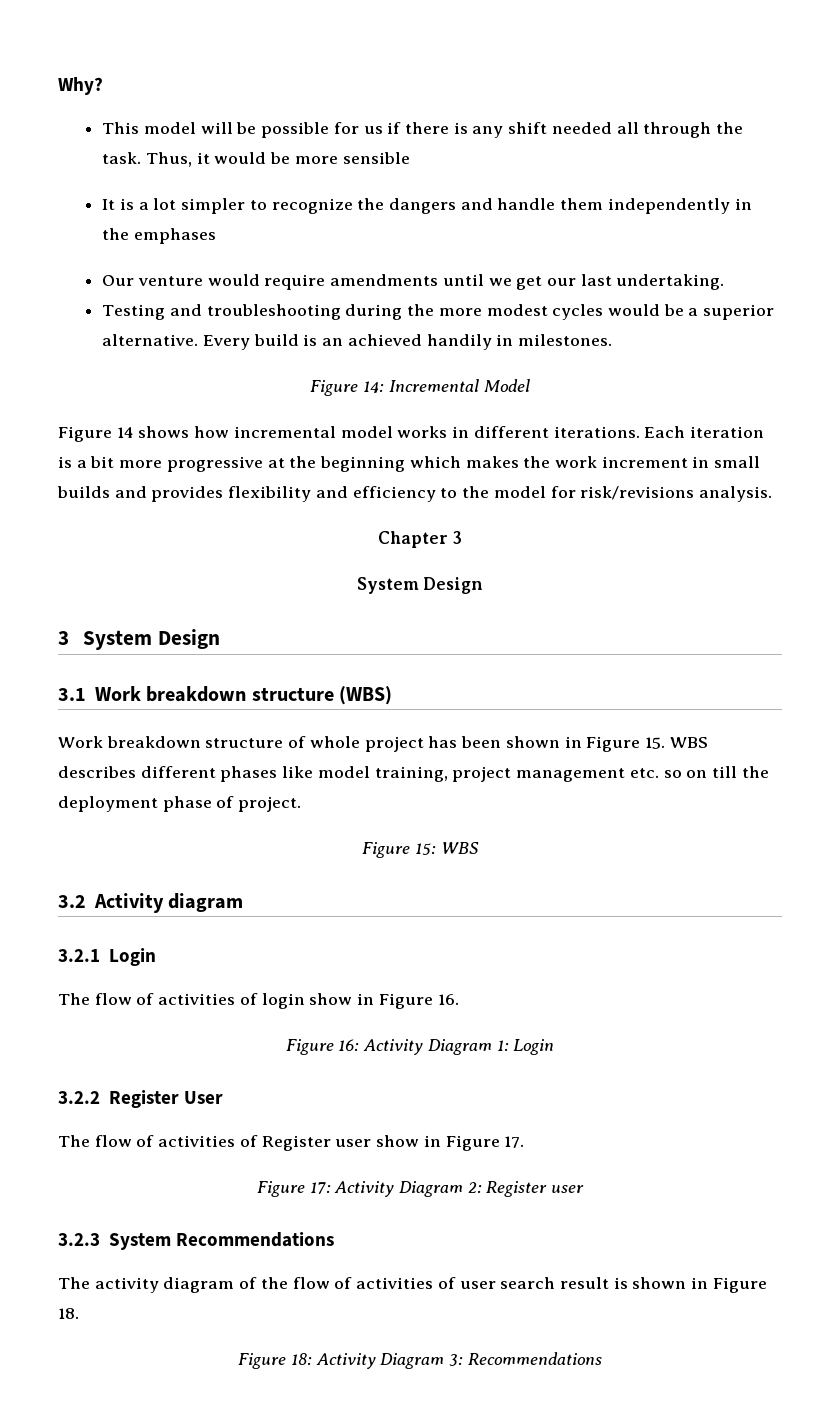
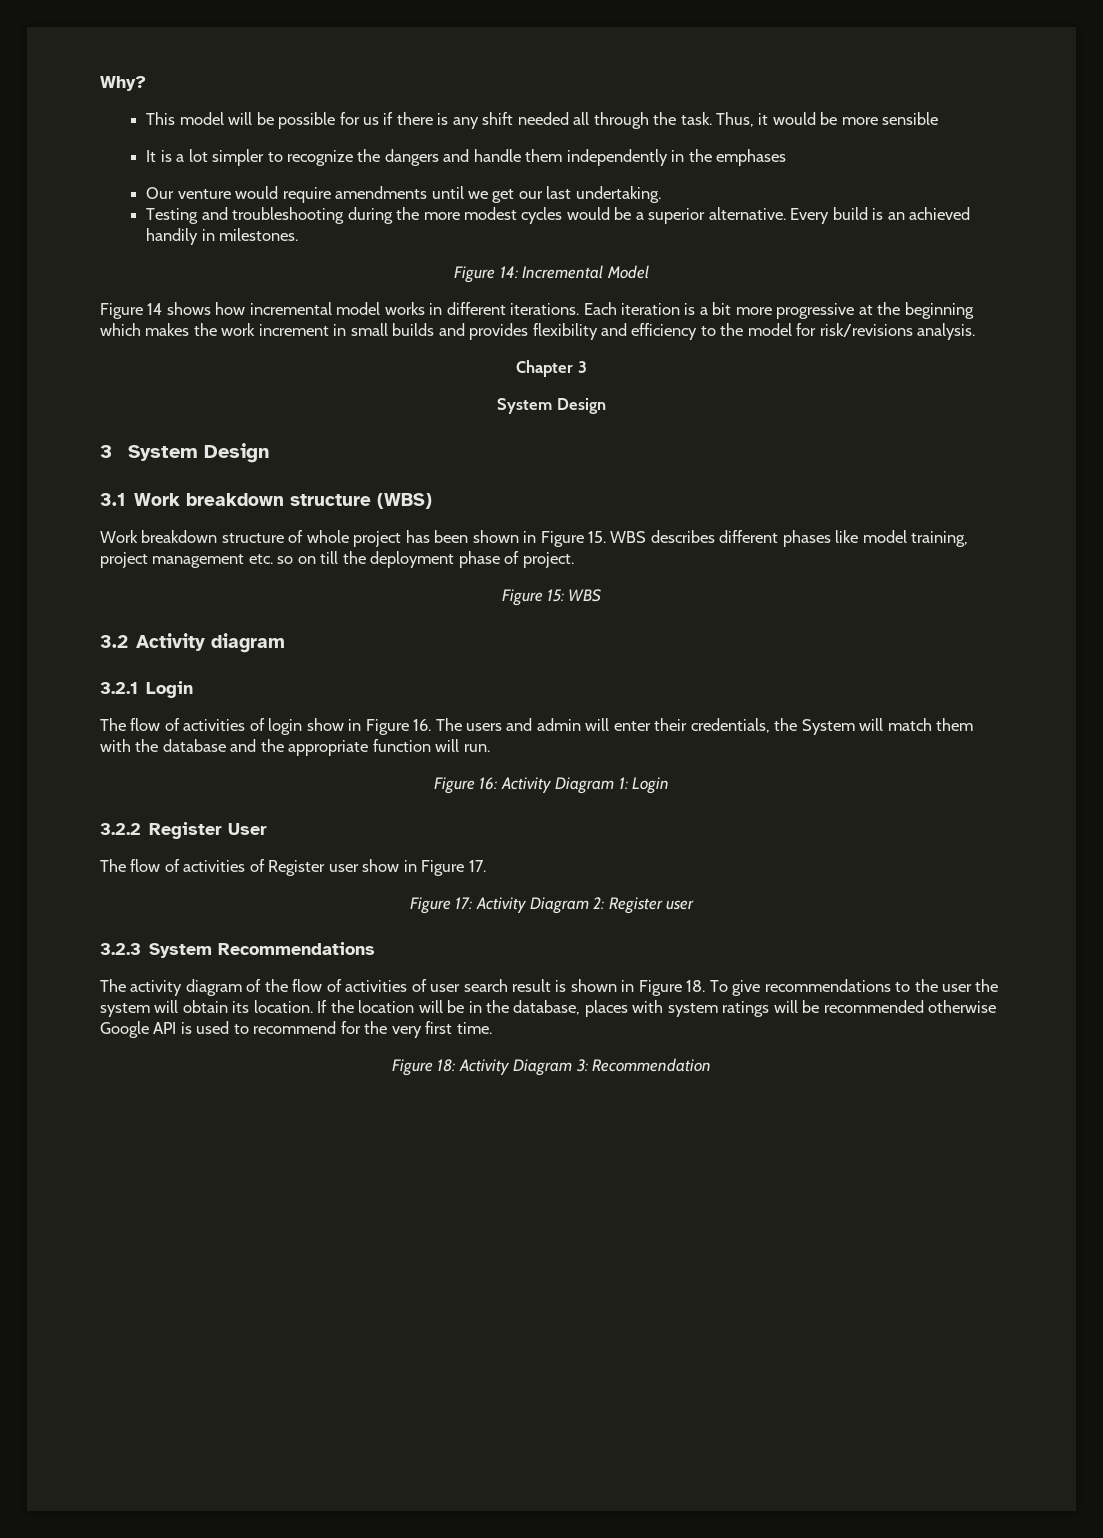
- The flow of activities of login show in Figure 16.
+ The flow of activities of login show in Figure 16. The users and admin will enter their credentials, the System will match them with the database and the appropriate function will run.
- The activity diagram of the flow of activities of user search result is shown in Figure 18.
+ The activity diagram of the flow of activities of user search result is shown in Figure 18. To give recommendations to the user the system will obtain its location. If the location will be in the database, places with system ratings will be recommended otherwise Google API is used to recommend for the very first time.
- Figure 18: Activity Diagram 3: Recommendations
+ Figure 18: Activity Diagram 3: Recommendation

